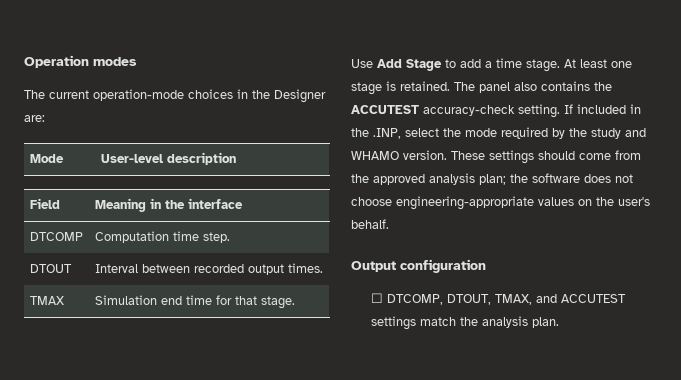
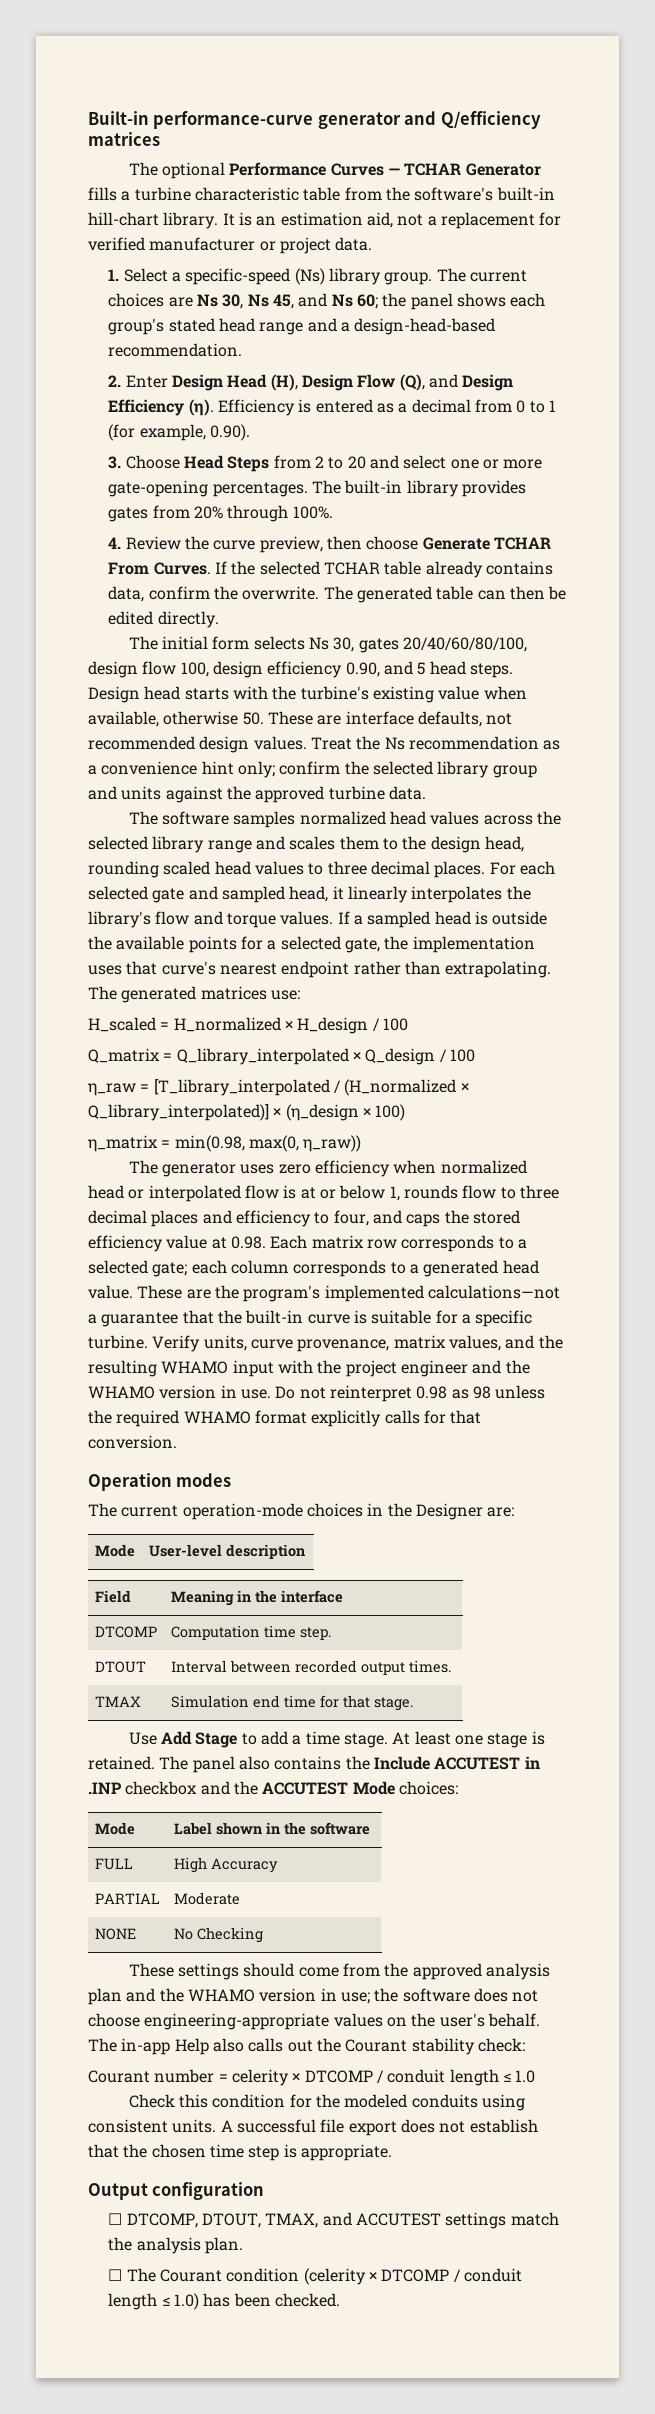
+ Built-in performance-curve generator and Q/efficiency matrices
+ The optional Performance Curves — TCHAR Generator fills a turbine characteristic table from the software's built-in hill-chart library. It is an estimation aid, not a replacement for verified manufacturer or project data.
+ 1. Select a specific-speed (Ns) library group. The current choices are Ns 30, Ns 45, and Ns 60; the panel shows each group's stated head range and a design-head-based recommendation.
+ 2. Enter Design Head (H), Design Flow (Q), and Design Efficiency (η). Efficiency is entered as a decimal from 0 to 1 (for example, 0.90).
+ 3. Choose Head Steps from 2 to 20 and select one or more gate-opening percentages. The built-in library provides gates from 20% through 100%.
+ 4. Review the curve preview, then choose Generate TCHAR From Curves. If the selected TCHAR table already contains data, confirm the overwrite. The generated table can then be edited directly.
+ The initial form selects Ns 30, gates 20/40/60/80/100, design flow 100, design efficiency 0.90, and 5 head steps. Design head starts with the turbine's existing value when available, otherwise 50. These are interface defaults, not recommended design values. Treat the Ns recommendation as a convenience hint only; confirm the selected library group and units against the approved turbine data.
+ The software samples normalized head values across the selected library range and scales them to the design head, rounding scaled head values to three decimal places. For each selected gate and sampled head, it linearly interpolates the library's flow and torque values. If a sampled head is outside the available points for a selected gate, the implementation uses that curve's nearest endpoint rather than extrapolating. The generated matrices use:
+ H_scaled = H_normalized × H_design / 100
+ Q_matrix = Q_library_interpolated × Q_design / 100
+ η_raw = [T_library_interpolated / (H_normalized × Q_library_interpolated)] × (η_design × 100)
+ η_matrix = min(0.98, max(0, η_raw))
+ The generator uses zero efficiency when normalized head or interpolated flow is at or below 1, rounds flow to three decimal places and efficiency to four, and caps the stored efficiency value at 0.98. Each matrix row corresponds to a selected gate; each column corresponds to a generated head value. These are the program's implemented calculations—not a guarantee that the built-in curve is suitable for a specific turbine. Verify units, curve provenance, matrix values, and the resulting WHAMO input with the project engineer and the WHAMO version in use. Do not reinterpret 0.98 as 98 unless the required WHAMO format explicitly calls for that conversion.
- The panel also contains the ACCUTEST accuracy-check setting. If included in the .INP, select the mode required by the study and WHAMO version. These settings should come from the approved analysis plan; the software does not choose engineering-appropriate values on the user's behalf.
+ The panel also contains the Include ACCUTEST in .INP checkbox and the ACCUTEST Mode choices:
+ Mode | Label shown in the software
+ FULL | High Accuracy
+ PARTIAL | Moderate
+ NONE | No Checking
+ These settings should come from the approved analysis plan and the WHAMO version in use; the software does not choose engineering-appropriate values on the user's behalf. The in-app Help also calls out the Courant stability check:
+ Courant number = celerity × DTCOMP / conduit length ≤ 1.0
+ Check this condition for the modeled conduits using consistent units. A successful file export does not establish that the chosen time step is appropriate.
+ ☐ The Courant condition (celerity × DTCOMP / conduit length ≤ 1.0) has been checked.

